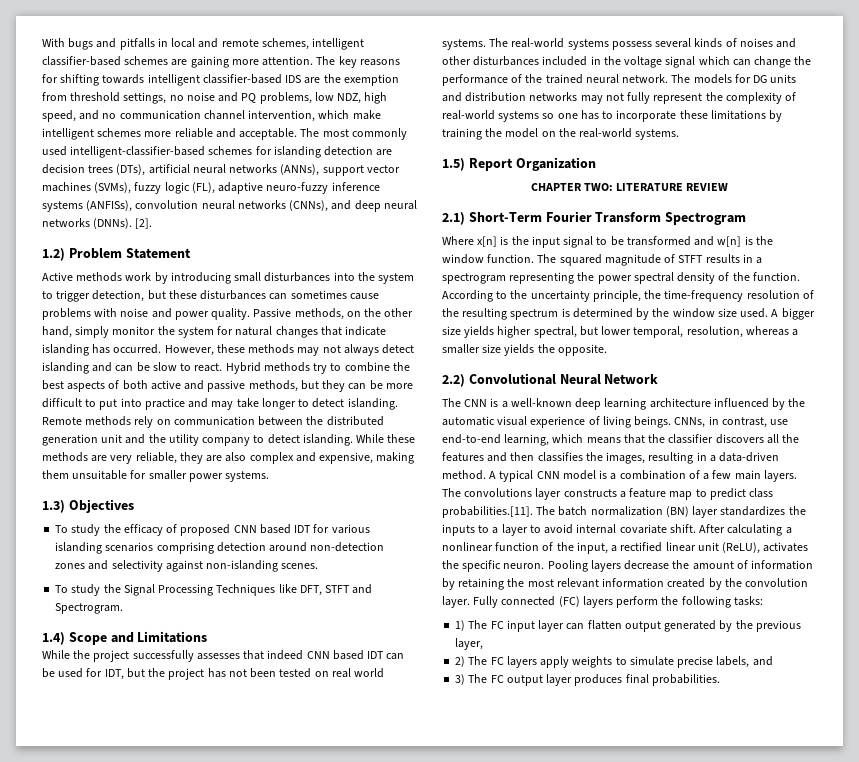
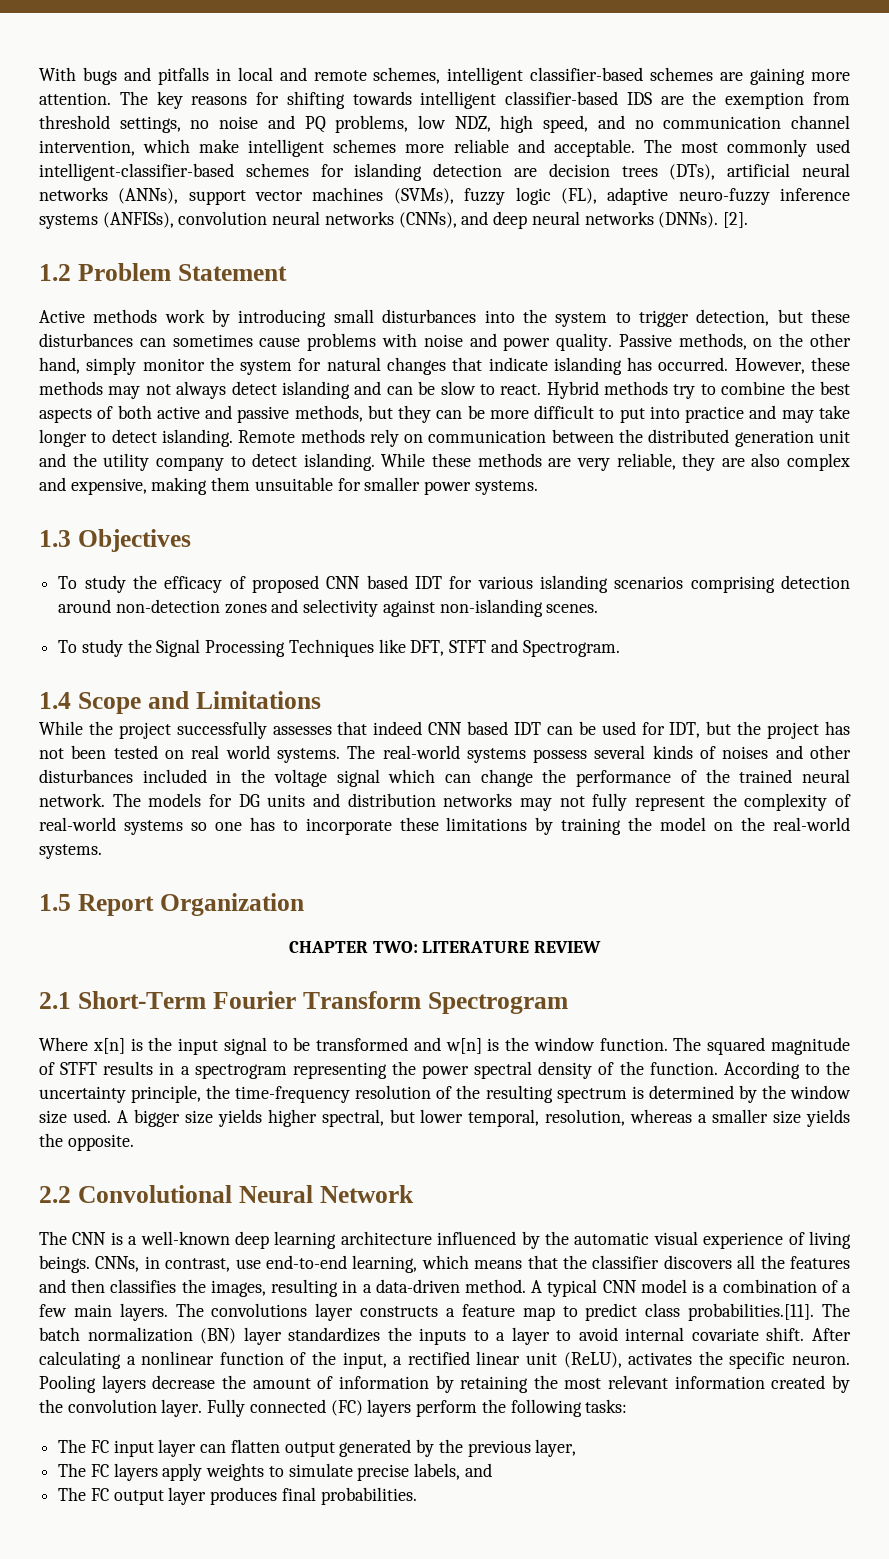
- 1.2) Problem Statement
+ 1.2 Problem Statement
- 1.3) Objectives
+ 1.3 Objectives
- 1.4) Scope and Limitations
+ 1.4 Scope and Limitations
- 1.5) Report Organization
+ 1.5 Report Organization
- 2.1) Short-Term Fourier Transform Spectrogram
+ 2.1 Short-Term Fourier Transform Spectrogram
- 2.2) Convolutional Neural Network
+ 2.2 Convolutional Neural Network
- 1) The FC input layer can flatten output generated by the previous layer,
+ The FC input layer can flatten output generated by the previous layer,
- 2) The FC layers apply weights to simulate precise labels, and
+ The FC layers apply weights to simulate precise labels, and
- 3) The FC output layer produces final probabilities.
+ The FC output layer produces final probabilities.

